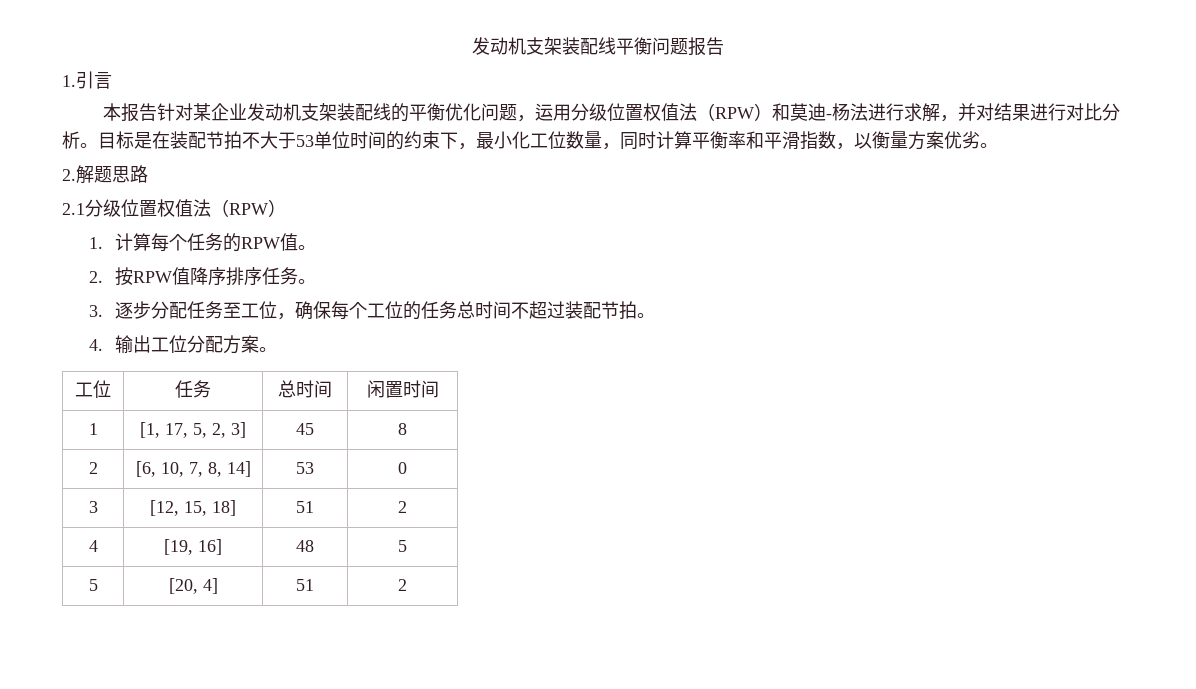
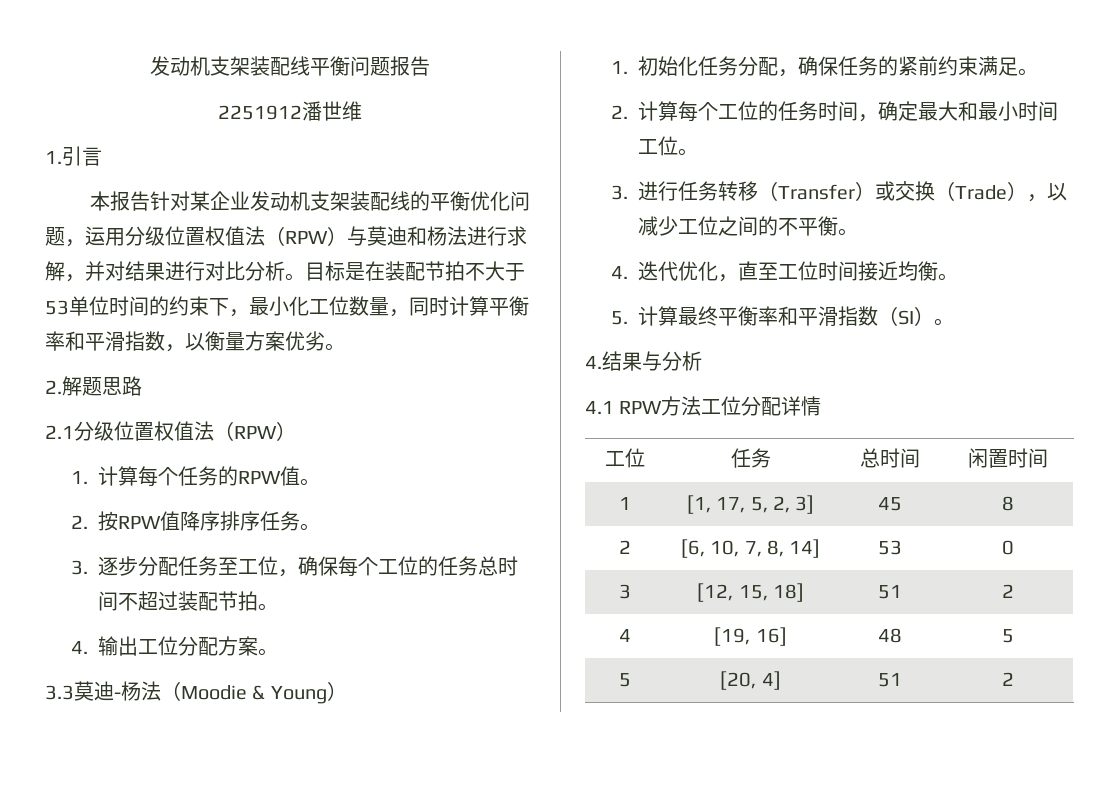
+ 2251912潘世维
- 本报告针对某企业发动机支架装配线的平衡优化问题，运用分级位置权值法（RPW）和莫迪-杨法进行求解，并对结果进行对比分析。
+ 本报告针对某企业发动机支架装配线的平衡优化问题，运用分级位置权值法（RPW）与莫迪和杨法进行求解，并对结果进行对比分析。
+ 3.3莫迪-杨法（Moodie & Young）
+ 1.初始化任务分配，确保任务的紧前约束满足。
+ 2.计算每个工位的任务时间，确定最大和最小时间工位。
+ 3.进行任务转移（Transfer）或交换（Trade），以减少工位之间的不平衡。
+ 4.迭代优化，直至工位时间接近均衡。
+ 5.计算最终平衡率和平滑指数（SI）。
+ 4.结果与分析
+ 4.1 RPW方法工位分配详情

